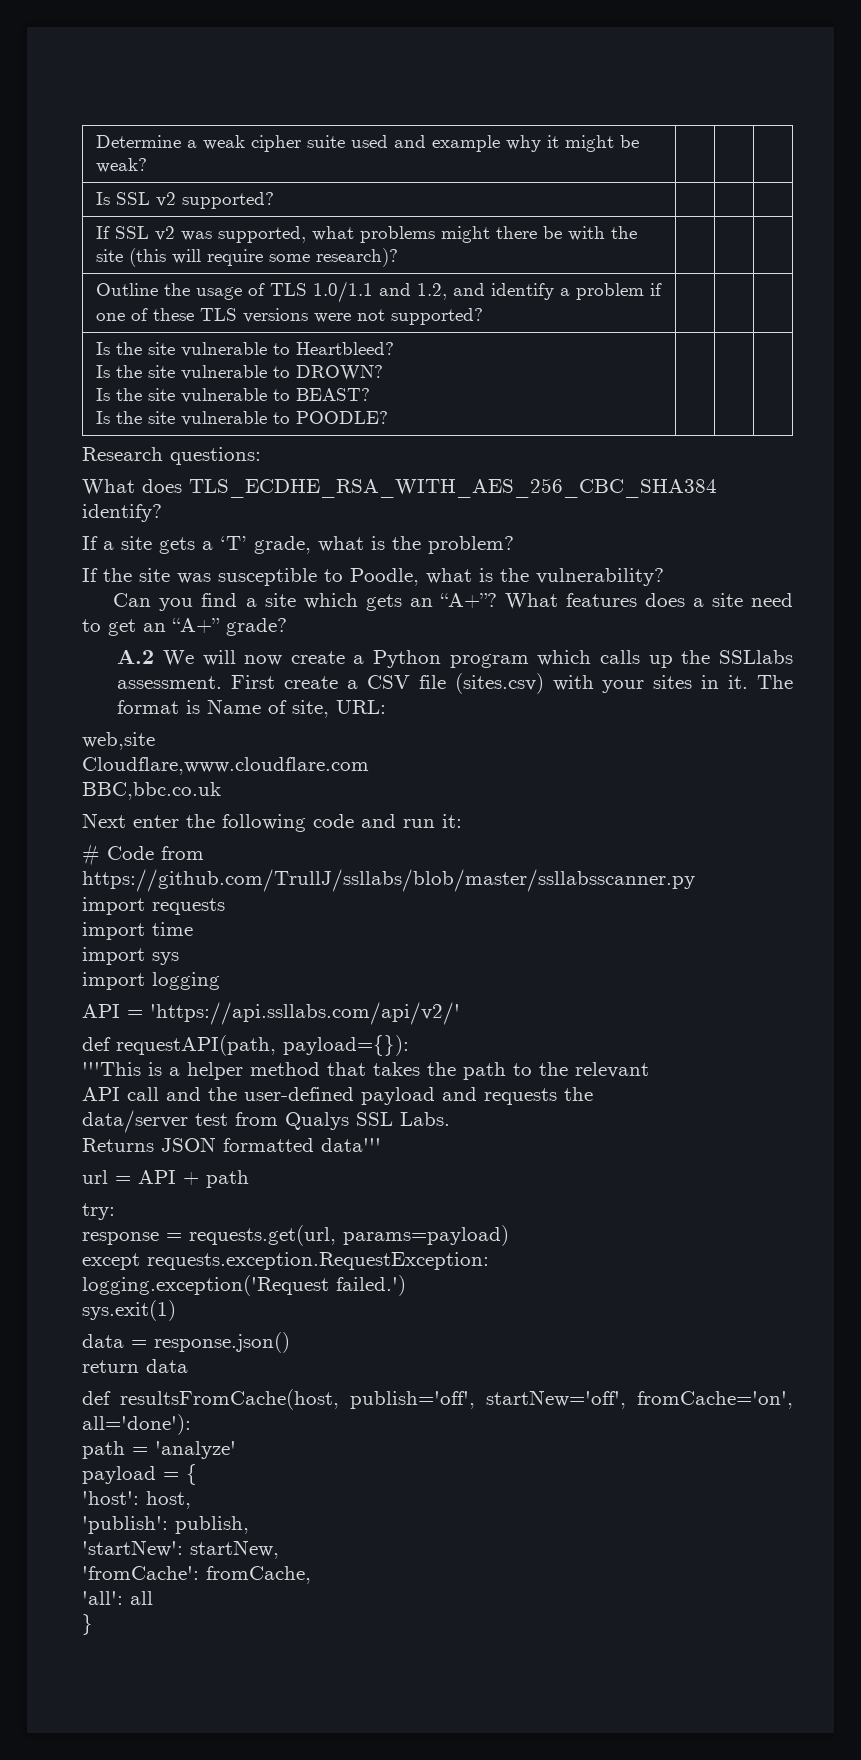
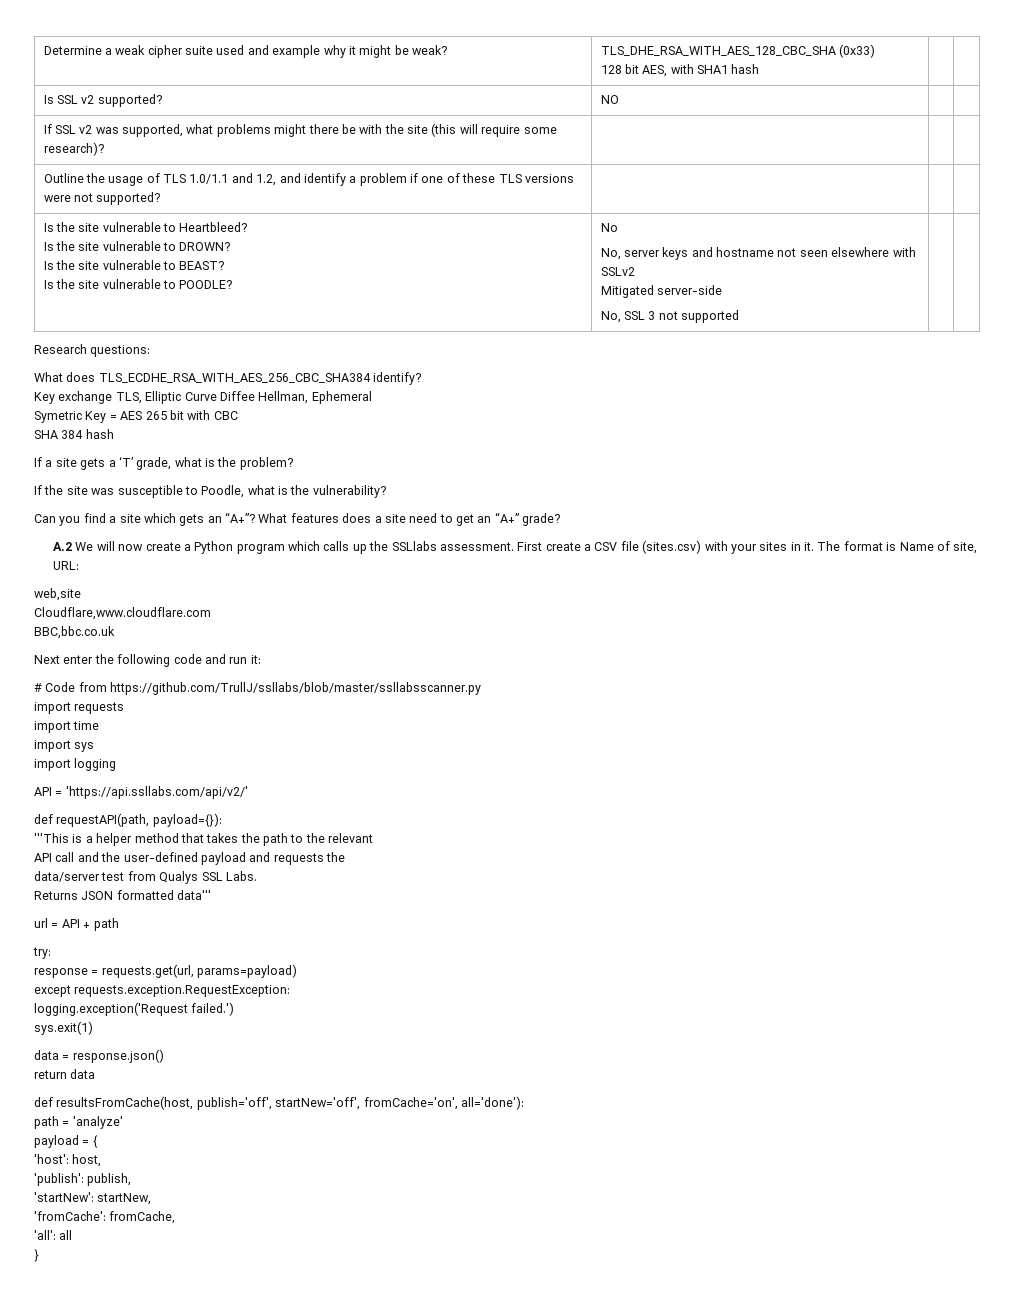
- Determine a weak cipher suite used and example why it might be weak? | | |
+ Determine a weak cipher suite used and example why it might be weak? | TLS_DHE_RSA_WITH_AES_128_CBC_SHA (0x33)
+ 128 bit AES, with SHA1 hash | |
- Is SSL v2 supported? | | |
+ Is SSL v2 supported? | NO | |
+ No
+ No, server keys and hostname not seen elsewhere with SSLv2
+ Mitigated server-side
+ No, SSL 3 not supported
+ Key exchange TLS, Elliptic Curve Diffee Hellman, Ephemeral
+ Symetric Key = AES 265 bit with CBC
+ SHA 384 hash

